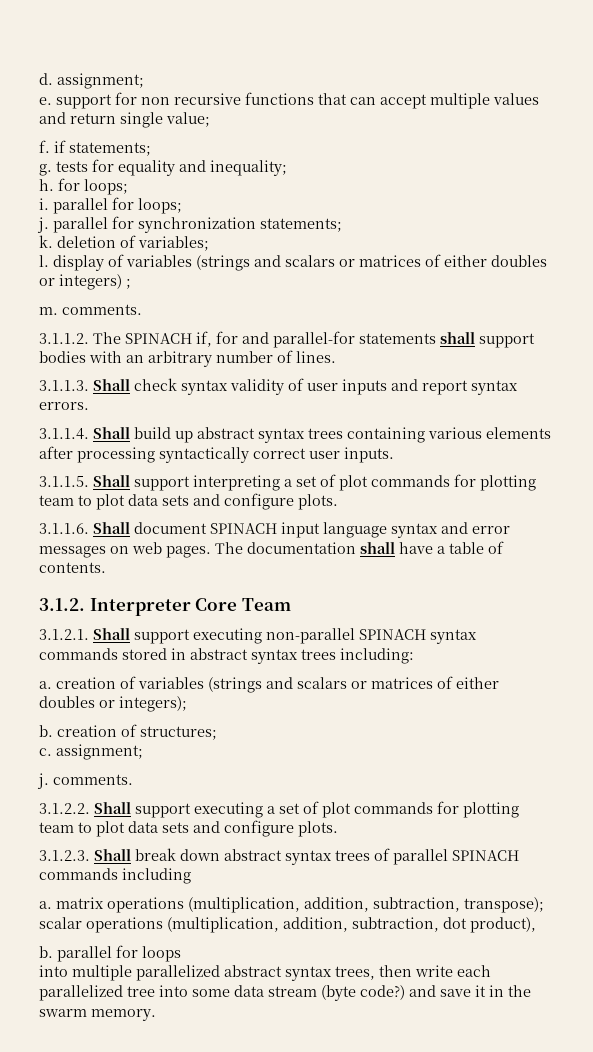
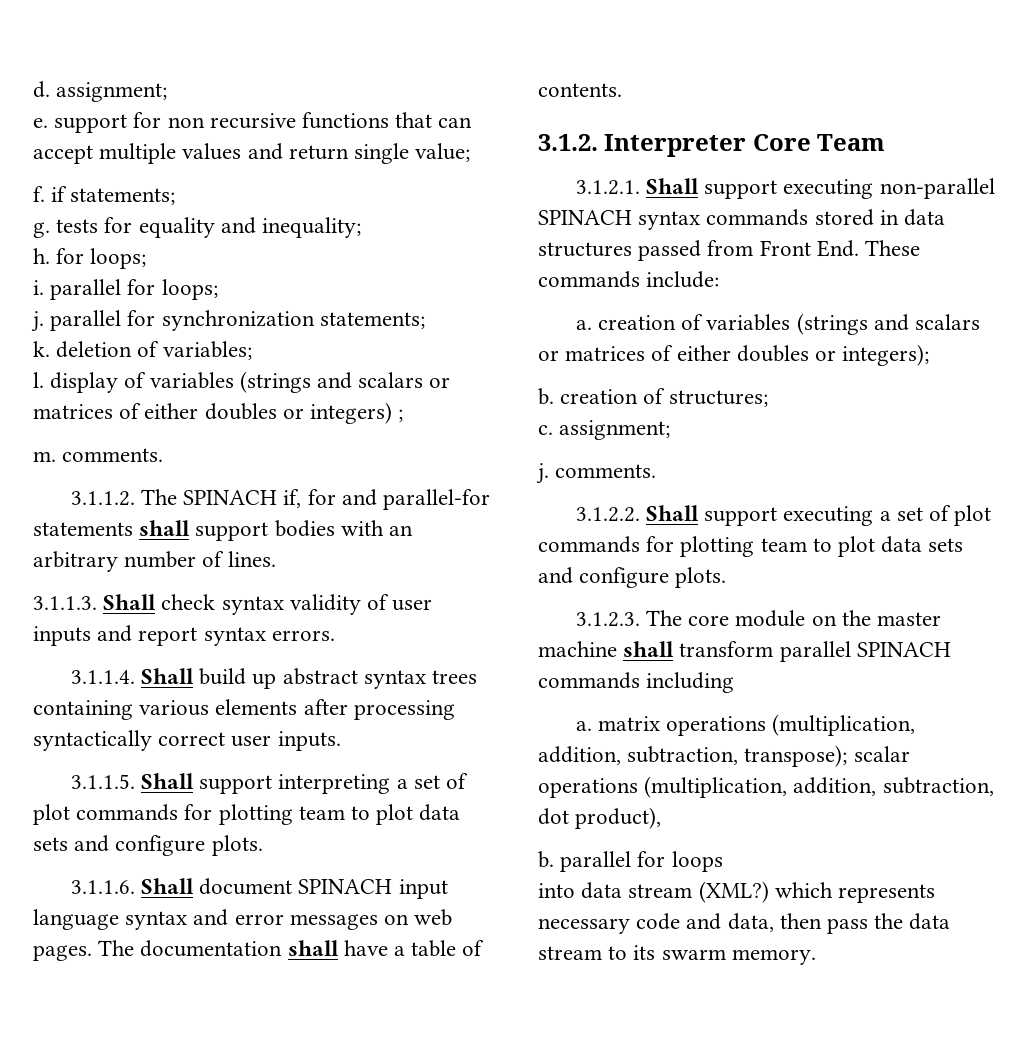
- 3.1.2.1. Shall support executing non-parallel SPINACH syntax commands stored in abstract syntax trees including:
+ 3.1.2.1. Shall support executing non-parallel SPINACH syntax commands stored in data structures passed from Front End. These commands include:
- 3.1.2.3. Shall break down abstract syntax trees of parallel SPINACH commands including
+ 3.1.2.3. The core module on the master machine shall transform parallel SPINACH commands including
- into multiple parallelized abstract syntax trees, then write each parallelized tree into some data stream (byte code?) and save it in the swarm memory.
+ into data stream (XML?) which represents necessary code and data, then pass the data stream to its swarm memory.

